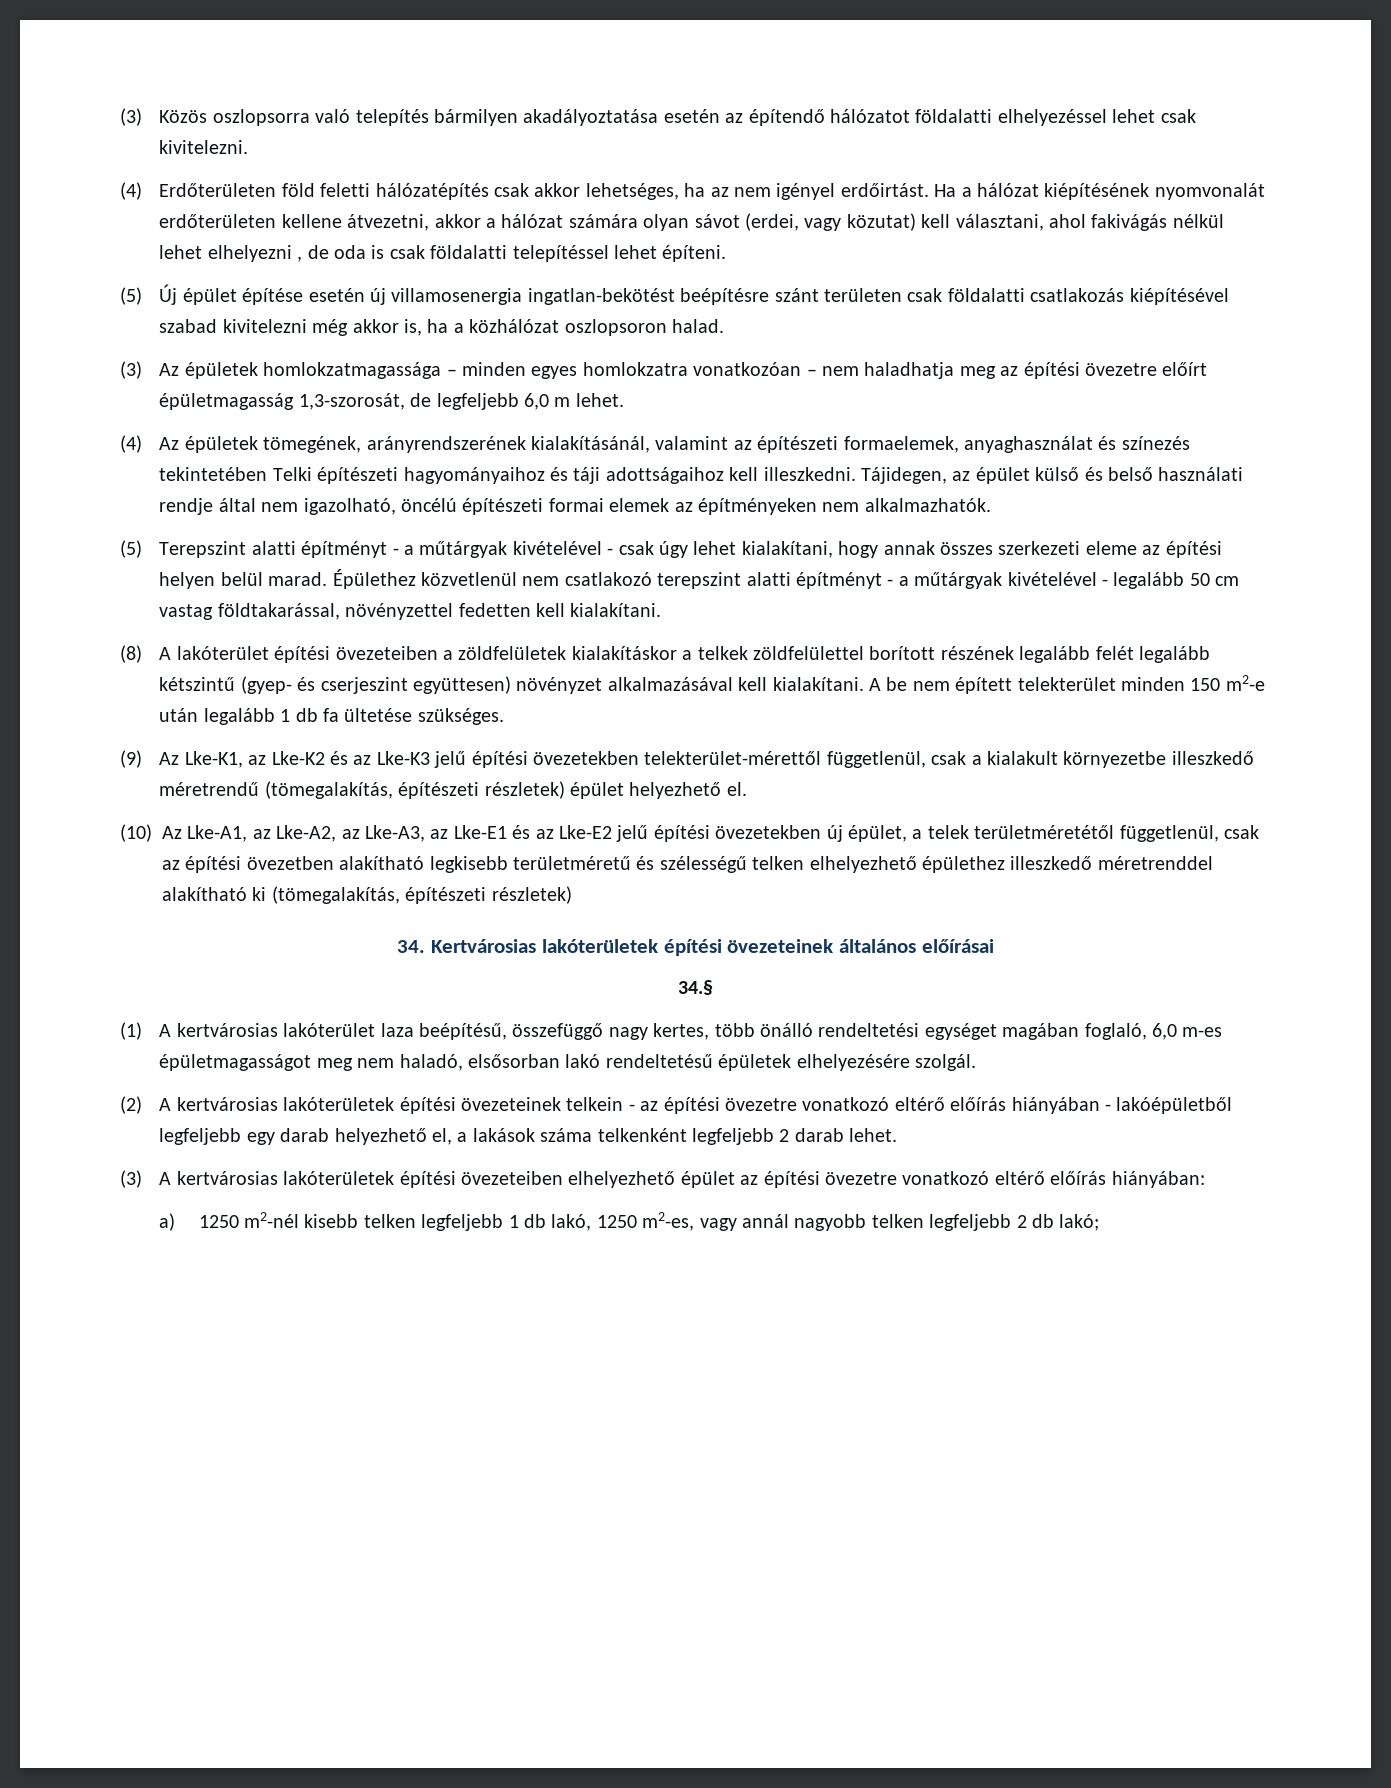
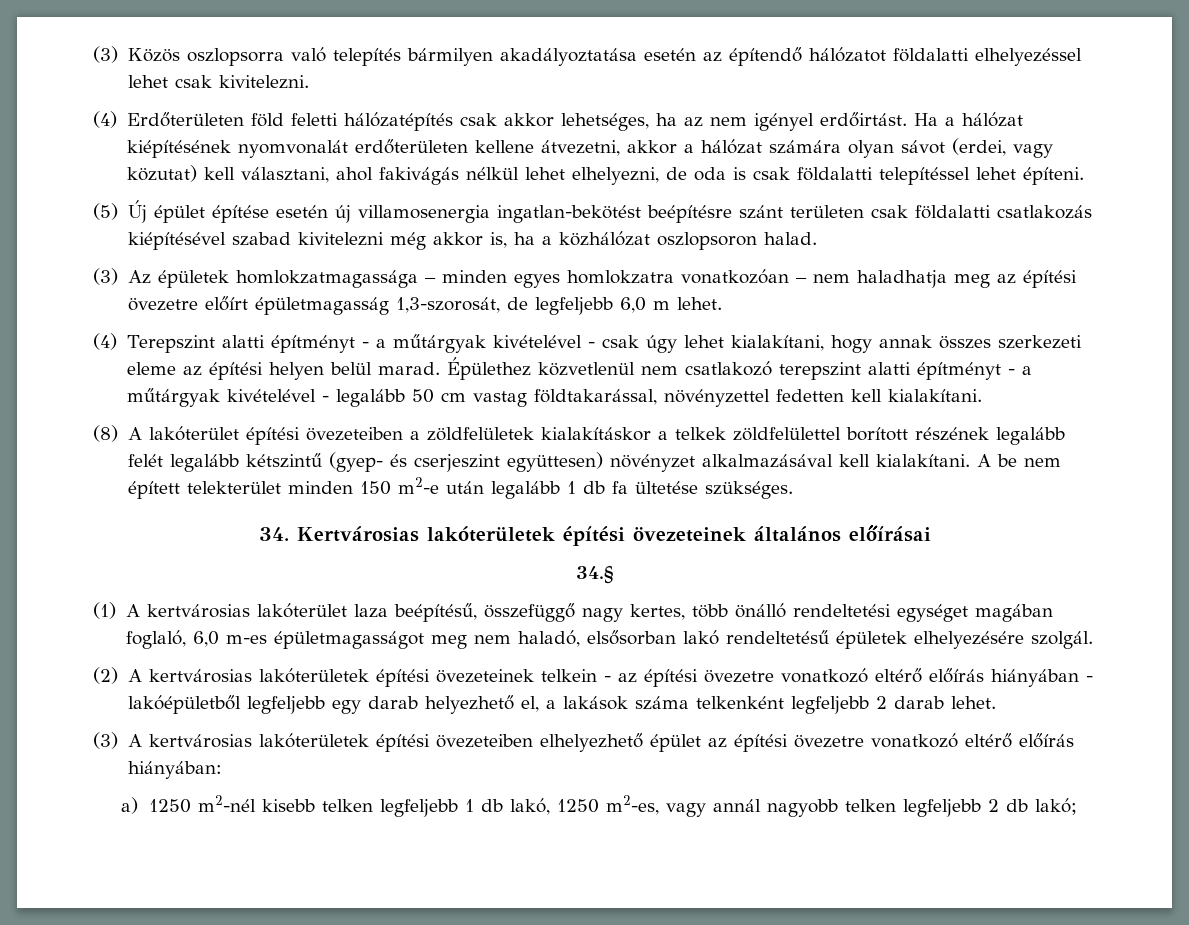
- Ha a hálózat kiépítésének nyomvonalát erdőterületen kellene átvezetni, akkor a hálózat számára olyan sávot (erdei, vagy közutat) kell választani, ahol fakivágás nélkül lehet elhelyezni , de oda is csak földalatti telepítéssel lehet építeni.
+ Ha a hálózat kiépítésének nyomvonalát erdőterületen kellene átvezetni, akkor a hálózat számára olyan sávot (erdei, vagy közutat) kell választani, ahol fakivágás nélkül lehet elhelyezni, de oda is csak földalatti telepítéssel lehet építeni.
- (4) Az épületek tömegének, arányrendszerének kialakításánál, valamint az építészeti formaelemek, anyaghasználat és színezés tekintetében Telki építészeti hagyományaihoz és táji adottságaihoz kell illeszkedni. Tájidegen, az épület külső és belső használati rendje által nem igazolható, öncélú építészeti formai elemek az építményeken nem alkalmazhatók.
- (5) Terepszint alatti építményt - a műtárgyak kivételével - csak úgy lehet kialakítani, hogy annak összes szerkezeti eleme az építési helyen belül marad.
+ (4) Terepszint alatti építményt - a műtárgyak kivételével - csak úgy lehet kialakítani, hogy annak összes szerkezeti eleme az építési helyen belül marad.
- (9) Az Lke-K1, az Lke-K2 és az Lke-K3 jelű építési övezetekben telekterület-mérettől függetlenül, csak a kialakult környezetbe illeszkedő méretrendű (tömegalakítás, építészeti részletek) épület helyezhető el.
- (10) Az Lke-A1, az Lke-A2, az Lke-A3, az Lke-E1 és az Lke-E2 jelű építési övezetekben új épület, a telek területméretétől függetlenül, csak az építési övezetben alakítható legkisebb területméretű és szélességű telken elhelyezhető épülethez illeszkedő méretrenddel alakítható ki (tömegalakítás, építészeti részletek)

